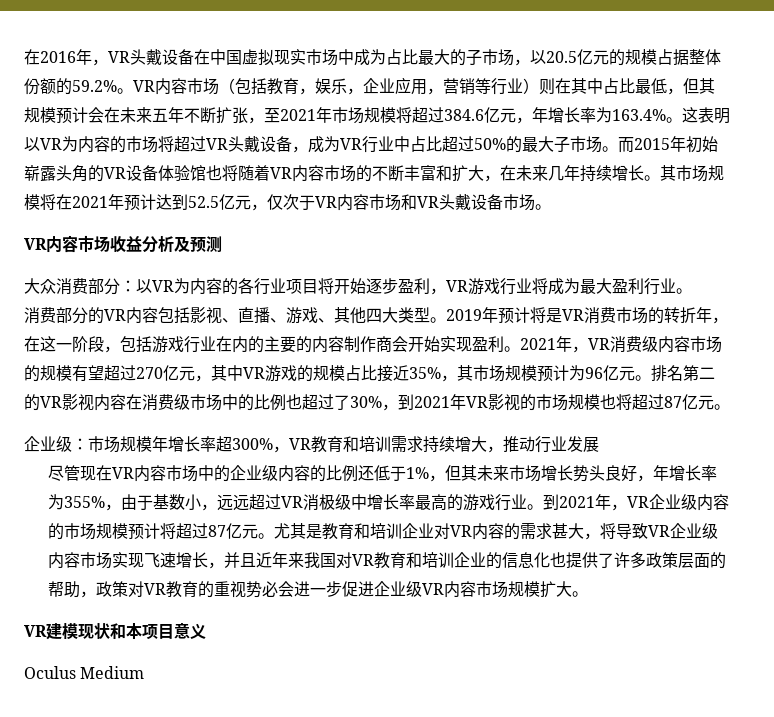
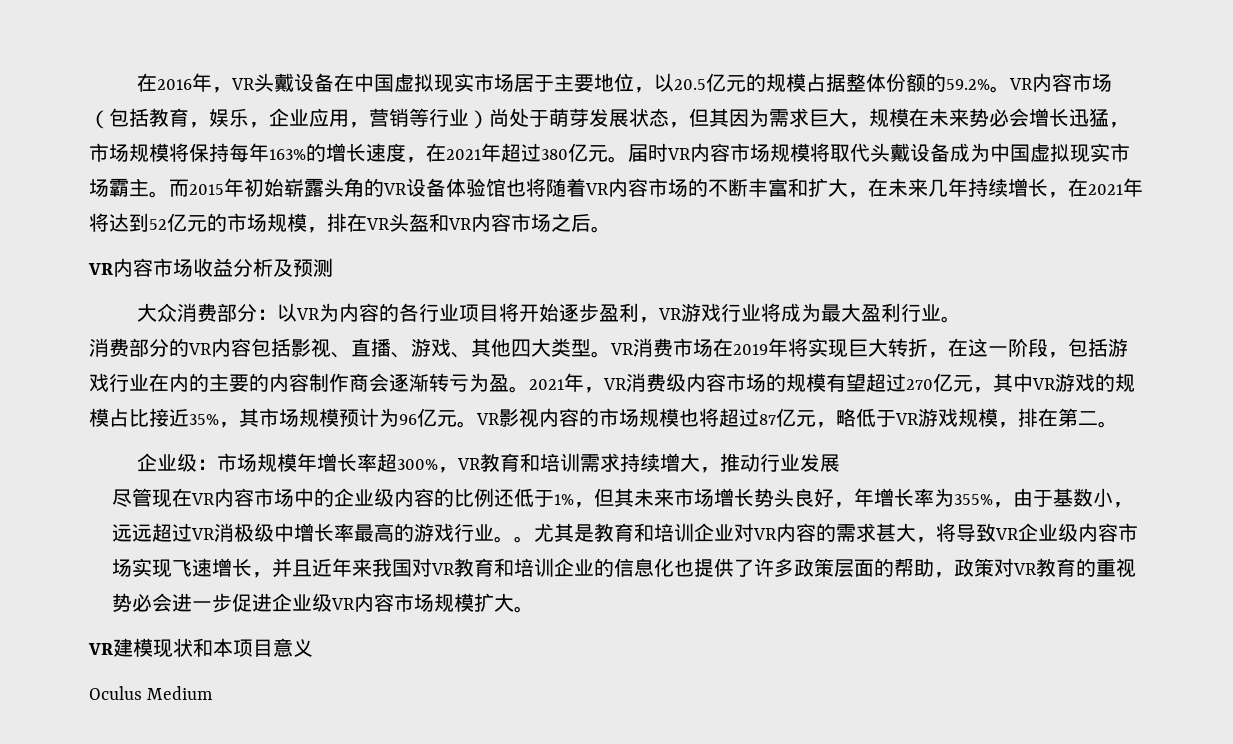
- 在2016年，VR头戴设备在中国虚拟现实市场中成为占比最大的子市场，以20.5亿元的规模占据整体份额的59.2%。
+ 在2016年，VR头戴设备在中国虚拟现实市场居于主要地位，以20.5亿元的规模占据整体份额的59.2%。
- VR内容市场（包括教育，娱乐，企业应用，营销等行业）则在其中占比最低，但其规模预计会在未来五年不断扩张，至2021年市场规模将超过384.6亿元，年增长率为163.4%。这表明以VR为内容的市场将超过VR头戴设备，成为VR行业中占比超过50%的最大子市场。
+ VR内容市场（包括教育，娱乐，企业应用，营销等行业）尚处于萌芽发展状态，但其因为需求巨大，规模在未来势必会增长迅猛，市场规模将保持每年163%的增长速度，在2021年超过380亿元。届时VR内容市场规模将取代头戴设备成为中国虚拟现实市场霸主。
- 而2015年初始崭露头角的VR设备体验馆也将随着VR内容市场的不断丰富和扩大，在未来几年持续增长。其市场规模将在2021年预计达到52.5亿元，仅次于VR内容市场和VR头戴设备市场。
+ 而2015年初始崭露头角的VR设备体验馆也将随着VR内容市场的不断丰富和扩大，在未来几年持续增长，在2021年将达到52亿元的市场规模，排在VR头盔和VR内容市场之后。
- 2019年预计将是VR消费市场的转折年，在这一阶段，包括游戏行业在内的主要的内容制作商会开始实现盈利。
+ VR消费市场在2019年将实现巨大转折，在这一阶段，包括游戏行业在内的主要的内容制作商会逐渐转亏为盈。
- 排名第二的VR影视内容在消费级市场中的比例也超过了30%，到2021年VR影视的市场规模也将超过87亿元。
+ VR影视内容的市场规模也将超过87亿元，略低于VR游戏规模，排在第二。
- 尽管现在VR内容市场中的企业级内容的比例还低于1%，但其未来市场增长势头良好，年增长率为355%，由于基数小，远远超过VR消极级中增长率最高的游戏行业。到2021年，VR企业级内容的市场规模预计将超过87亿元。
+ 尽管现在VR内容市场中的企业级内容的比例还低于1%，但其未来市场增长势头良好，年增长率为355%，由于基数小，远远超过VR消极级中增长率最高的游戏行业。。

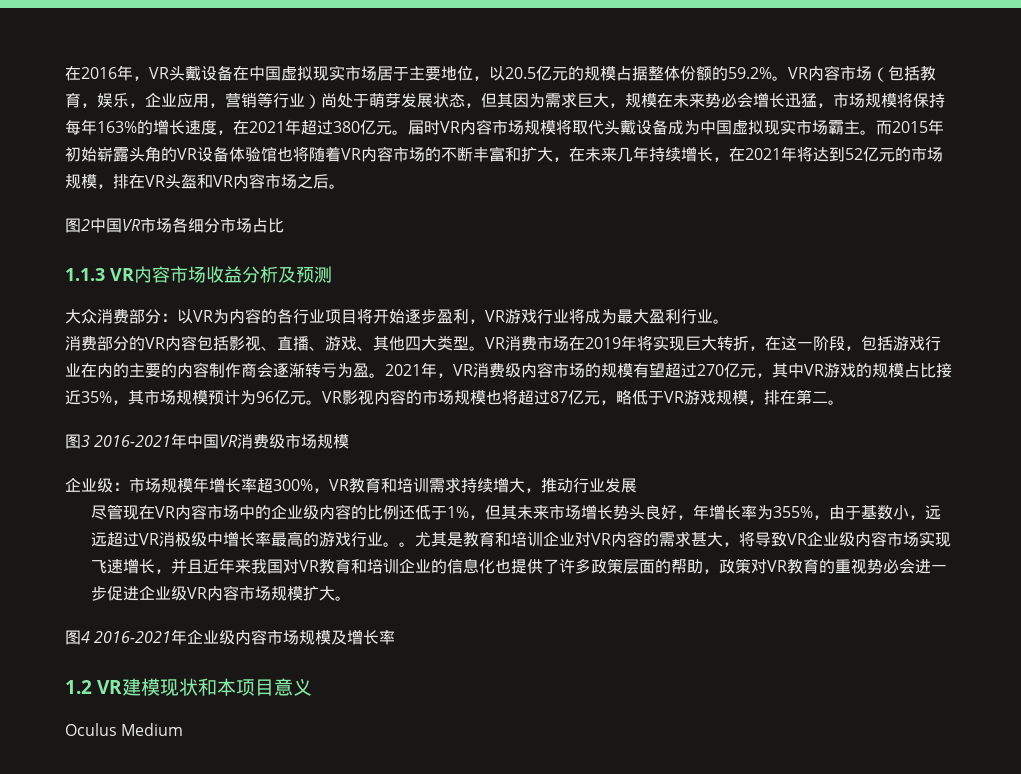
- VR内容市场收益分析及预测
+ 图2中国VR市场各细分市场占比
+ 1.1.3 VR内容市场收益分析及预测
+ 图3 2016-2021年中国VR消费级市场规模
- VR建模现状和本项目意义
+ 图4 2016-2021年企业级内容市场规模及增长率
+ 1.2 VR建模现状和本项目意义

